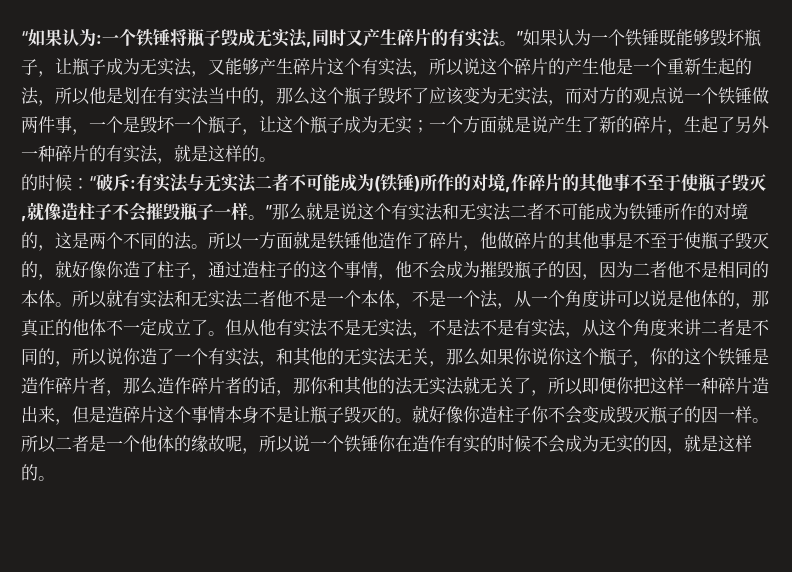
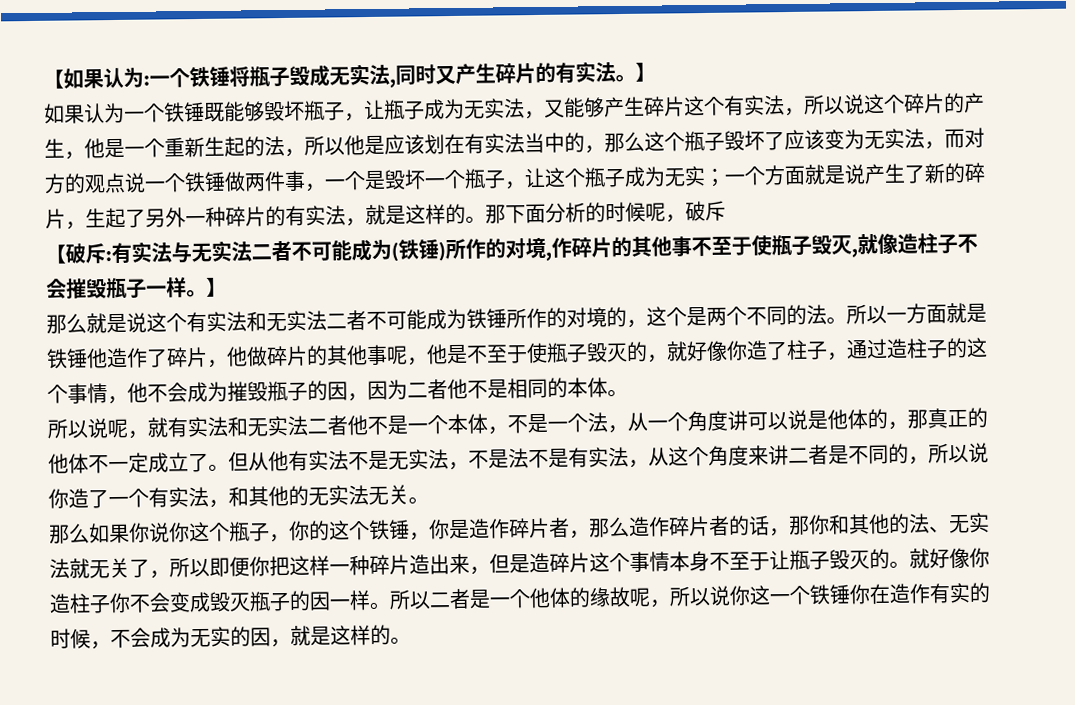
- “如果认为:
+ 【如果认为:
- 一个铁锤将瓶子毁成无实法,同时又产生碎片的有实法。”如果认为一个铁锤既能够毁坏瓶子，让瓶子成为无实法，又能够产生碎片这个有实法，所以说这个碎片的产生他是一个重新生起的法，所以他是划在有实法当中的，那么这个瓶子毁坏了应该变为无实法，而对方的观点说一个铁锤做两件事，一个是毁坏一个瓶子，让这个瓶子成为无实；
+ 一个铁锤将瓶子毁成无实法,同时又产生碎片的有实法。】
+ 如果认为一个铁锤既能够毁坏瓶子，让瓶子成为无实法，又能够产生碎片这个有实法，所以说这个碎片的产生，他是一个重新生起的法，所以他是应该划在有实法当中的，那么这个瓶子毁坏了应该变为无实法，而对方的观点说一个铁锤做两件事，一个是毁坏一个瓶子，让这个瓶子成为无实；
- 一个方面就是说产生了新的碎片，生起了另外一种碎片的有实法，就是这样的。
- 的时候：“破斥:
+ 一个方面就是说产生了新的碎片，生起了另外一种碎片的有实法，就是这样的。那下面分析的时候呢，破斥
+ 【破斥:
- 有实法与无实法二者不可能成为(铁锤)所作的对境,作碎片的其他事不至于使瓶子毁灭,就像造柱子不会摧毁瓶子一样。”那么就是说这个有实法和无实法二者不可能成为铁锤所作的对境的，这是两个不同的法。
+ 有实法与无实法二者不可能成为(铁锤)所作的对境,作碎片的其他事不至于使瓶子毁灭,就像造柱子不会摧毁瓶子一样。】
+ 那么就是说这个有实法和无实法二者不可能成为铁锤所作的对境的，这个是两个不同的法。
- 所以一方面就是铁锤他造作了碎片，他做碎片的其他事是不至于使瓶子毁灭的，就好像你造了柱子，通过造柱子的这个事情，他不会成为摧毁瓶子的因，因为二者他不是相同的本体。所以就有实法和无实法二者他不是一个本体，不是一个法，从一个角度讲可以说是他体的，那真正的他体不一定成立了。
+ 所以一方面就是铁锤他造作了碎片，他做碎片的其他事呢，他是不至于使瓶子毁灭的，就好像你造了柱子，通过造柱子的这个事情，他不会成为摧毁瓶子的因，因为二者他不是相同的本体。
+ 所以说呢，就有实法和无实法二者他不是一个本体，不是一个法，从一个角度讲可以说是他体的，那真正的他体不一定成立了。
- 但从他有实法不是无实法，不是法不是有实法，从这个角度来讲二者是不同的，所以说你造了一个有实法，和其他的无实法无关，那么如果你说你这个瓶子，你的这个铁锤是造作碎片者，那么造作碎片者的话，那你和其他的法无实法就无关了，所以即便你把这样一种碎片造出来，但是造碎片这个事情本身不是让瓶子毁灭的。
+ 但从他有实法不是无实法，不是法不是有实法，从这个角度来讲二者是不同的，所以说你造了一个有实法，和其他的无实法无关。
+ 那么如果你说你这个瓶子，你的这个铁锤，你是造作碎片者，那么造作碎片者的话，那你和其他的法、无实法就无关了，所以即便你把这样一种碎片造出来，但是造碎片这个事情本身不至于让瓶子毁灭的。
- 所以二者是一个他体的缘故呢，所以说一个铁锤你在造作有实的时候不会成为无实的因，就是这样的。
+ 所以二者是一个他体的缘故呢，所以说你这一个铁锤你在造作有实的时候，不会成为无实的因，就是这样的。

